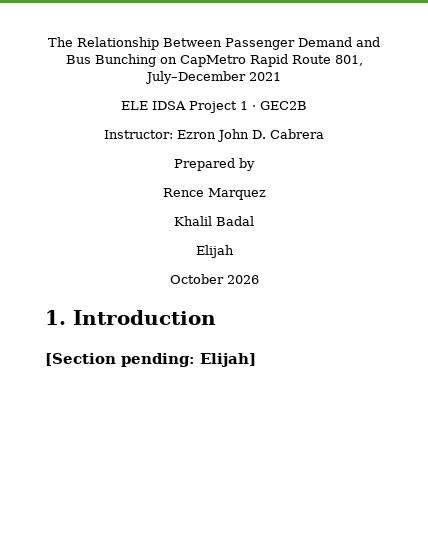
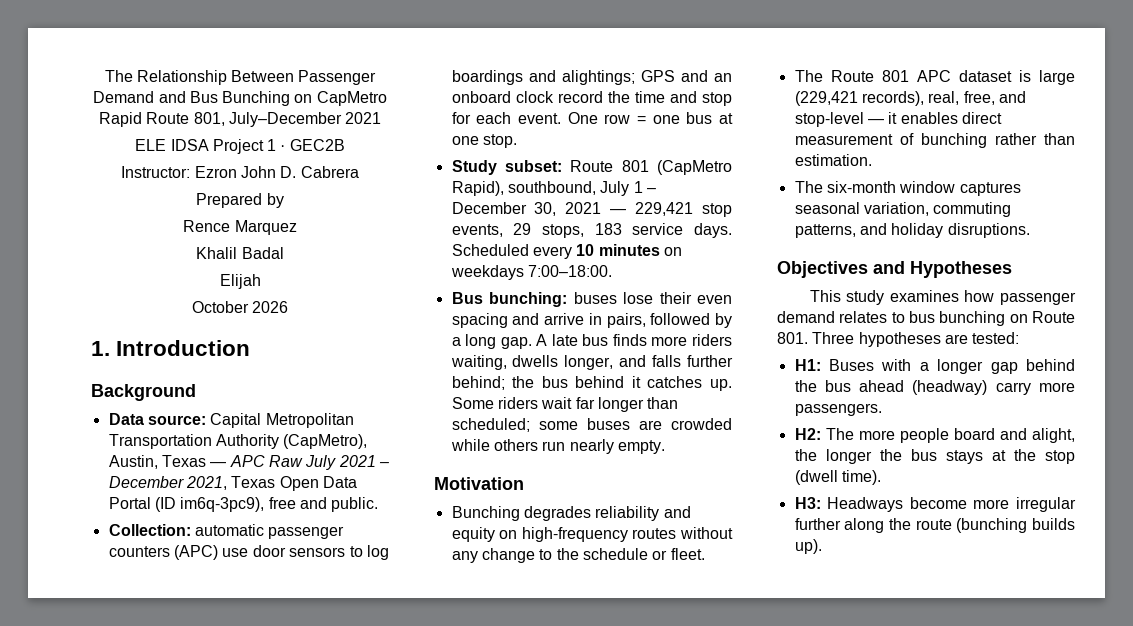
- [Section pending: Elijah]
+ Background
+ Data source: Capital Metropolitan Transportation Authority (CapMetro), Austin, Texas — APC Raw July 2021 – December 2021, Texas Open Data Portal (ID im6q-3pc9), free and public.
+ Collection: automatic passenger counters (APC) use door sensors to log boardings and alightings; GPS and an onboard clock record the time and stop for each event. One row = one bus at one stop.
+ Study subset: Route 801 (CapMetro Rapid), southbound, July 1 – December 30, 2021 — 229,421 stop events, 29 stops, 183 service days. Scheduled every 10 minutes on weekdays 7:00–18:00.
+ Bus bunching: buses lose their even spacing and arrive in pairs, followed by a long gap. A late bus finds more riders waiting, dwells longer, and falls further behind; the bus behind it catches up. Some riders wait far longer than scheduled; some buses are crowded while others run nearly empty.
+ Motivation
+ Bunching degrades reliability and equity on high-frequency routes without any change to the schedule or fleet.
+ The Route 801 APC dataset is large (229,421 records), real, free, and stop-level — it enables direct measurement of bunching rather than estimation.
+ The six-month window captures seasonal variation, commuting patterns, and holiday disruptions.
+ Objectives and Hypotheses
+ This study examines how passenger demand relates to bus bunching on Route 801. Three hypotheses are tested:
+ H1: Buses with a longer gap behind the bus ahead (headway) carry more passengers.
+ H2: The more people board and alight, the longer the bus stays at the stop (dwell time).
+ H3: Headways become more irregular further along the route (bunching builds up).

